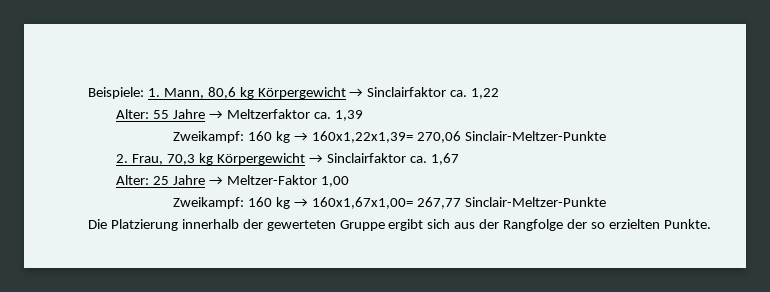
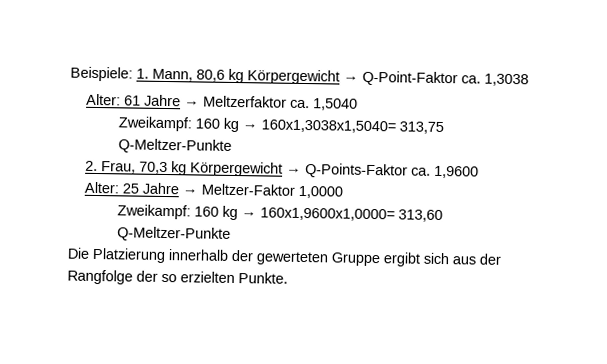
- Beispiele: 1. Mann, 80,6 kg Körpergewicht → Sinclairfaktor ca. 1,22
- Alter: 55 Jahre → Meltzerfaktor ca. 1,39
- Zweikampf: 160 kg → 160x1,22x1,39= 270,06 Sinclair-Meltzer-Punkte
+ Beispiele: 1. Mann, 80,6 kg Körpergewicht → Q-Point-Faktor ca. 1,3038
+ Alter: 61 Jahre → Meltzerfaktor ca. 1,5040
+ Zweikampf: 160 kg → 160x1,3038x1,5040= 313,75 Q-Meltzer-Punkte
- 2. Frau, 70,3 kg Körpergewicht → Sinclairfaktor ca. 1,67
+ 2. Frau, 70,3 kg Körpergewicht → Q-Points-Faktor ca. 1,9600
- Alter: 25 Jahre → Meltzer-Faktor 1,00
- Zweikampf: 160 kg → 160x1,67x1,00= 267,77 Sinclair-Meltzer-Punkte
+ Alter: 25 Jahre → Meltzer-Faktor 1,0000
+ Zweikampf: 160 kg → 160x1,9600x1,0000= 313,60 Q-Meltzer-Punkte

